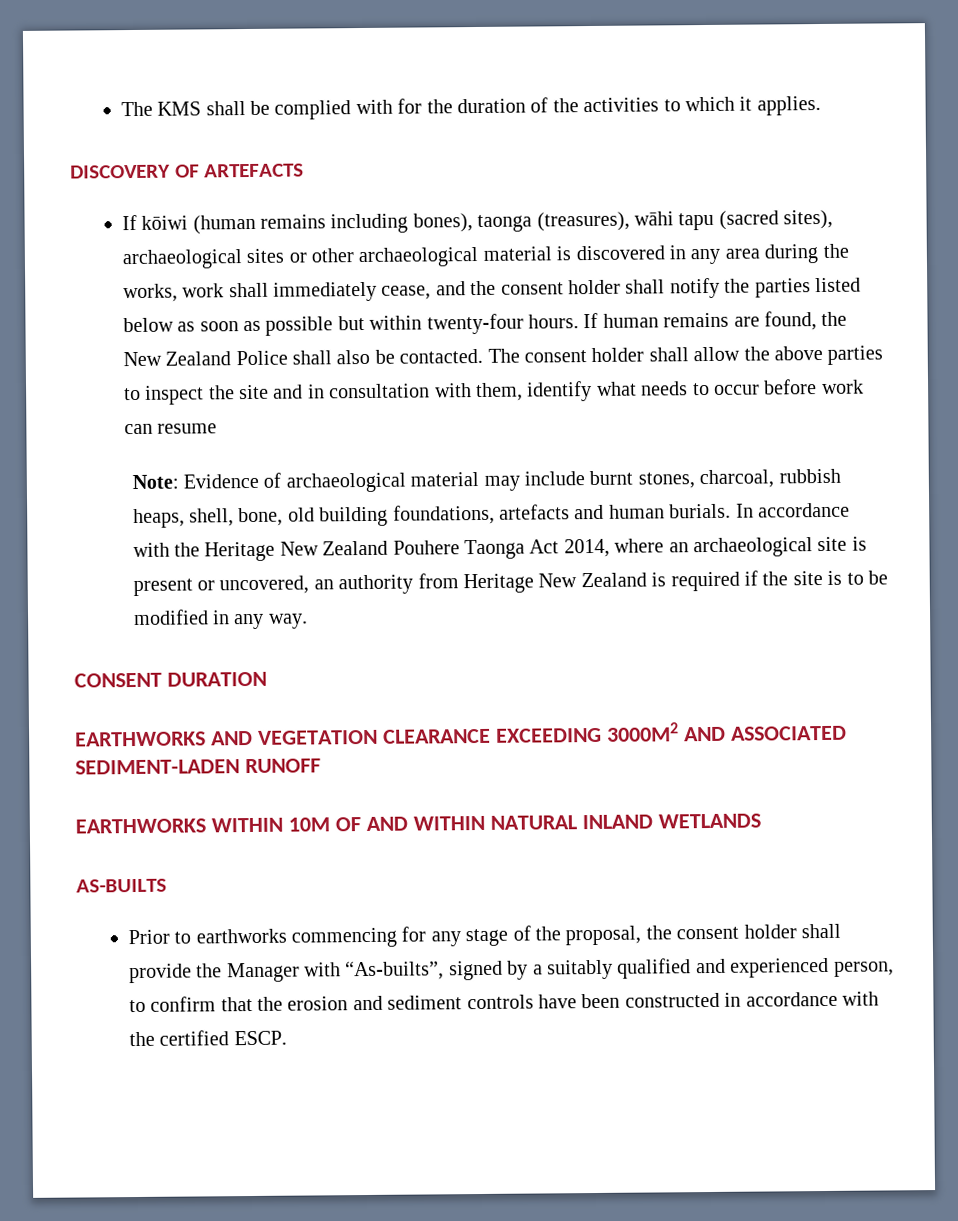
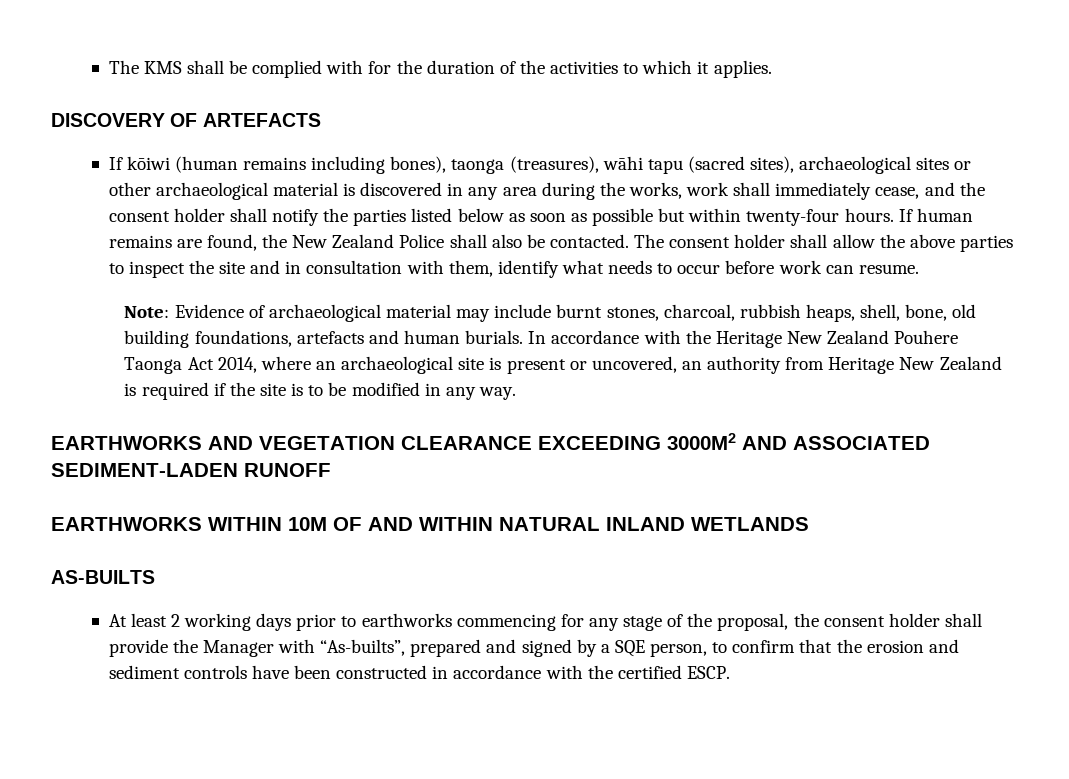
- The consent holder shall allow the above parties to inspect the site and in consultation with them, identify what needs to occur before work can resume
+ The consent holder shall allow the above parties to inspect the site and in consultation with them, identify what needs to occur before work can resume.
- CONSENT DURATION
- Prior to earthworks commencing for any stage of the proposal, the consent holder shall provide the Manager with “As-builts”, signed by a suitably qualified and experienced person, to confirm that the erosion and sediment controls have been constructed in accordance with the certified ESCP.
+ At least 2 working days prior to earthworks commencing for any stage of the proposal, the consent holder shall provide the Manager with “As-builts”, prepared and signed by a SQE person, to confirm that the erosion and sediment controls have been constructed in accordance with the certified ESCP.

